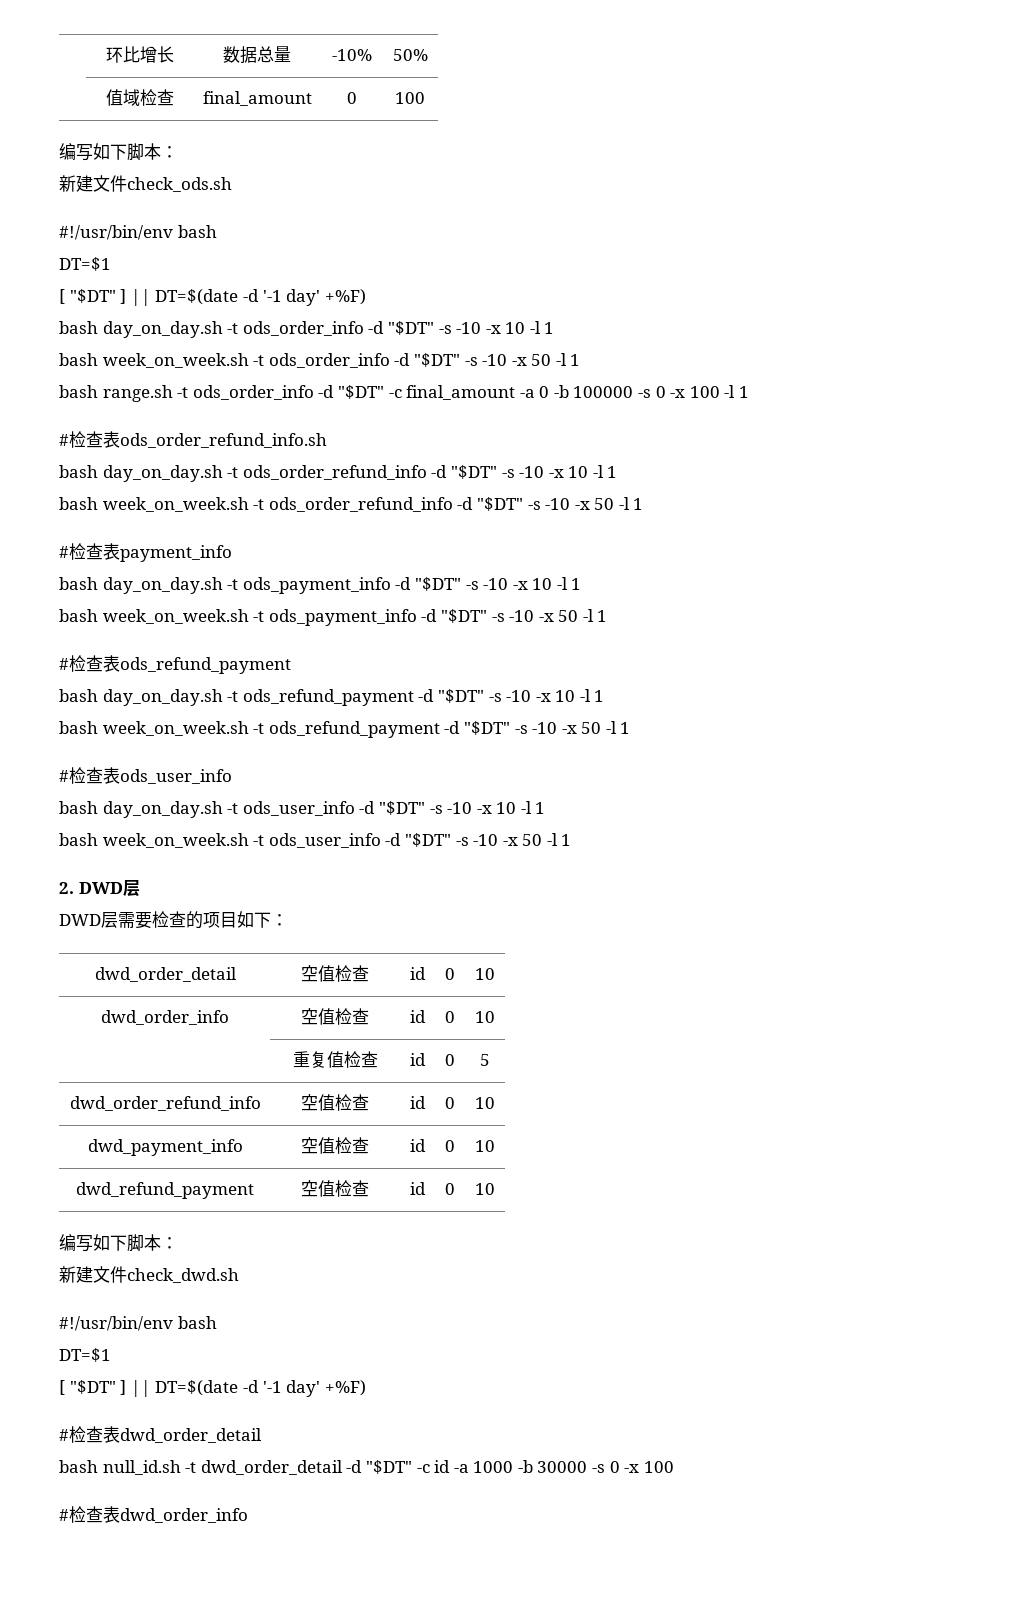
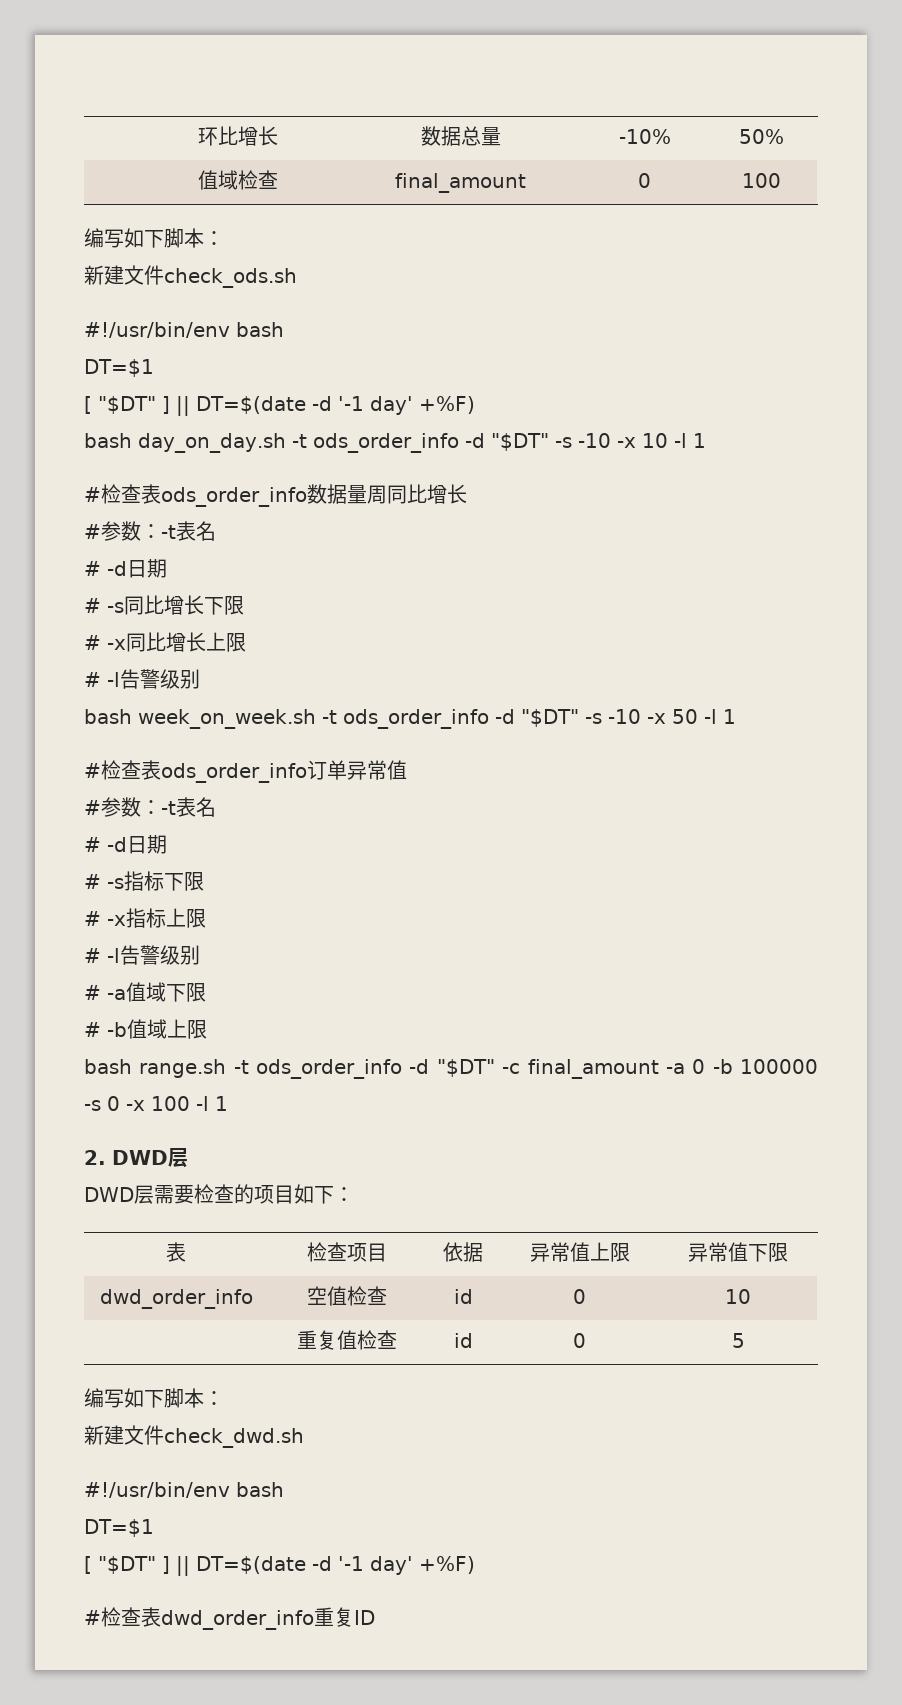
+ #检查表ods_order_info数据量周同比增长
+ #参数：-t表名
+ # -d日期
+ # -s同比增长下限
+ # -x同比增长上限
+ # -l告警级别
+ #检查表ods_order_info订单异常值
+ #参数：-t表名
+ # -d日期
+ # -s指标下限
+ # -x指标上限
+ # -l告警级别
+ # -a值域下限
+ # -b值域上限
- #检查表ods_order_refund_info.sh
- bash day_on_day.sh -t ods_order_refund_info -d "$DT" -s -10 -x 10 -l 1
- bash week_on_week.sh -t ods_order_refund_info -d "$DT" -s -10 -x 50 -l 1
- #检查表payment_info
- bash day_on_day.sh -t ods_payment_info -d "$DT" -s -10 -x 10 -l 1
- bash week_on_week.sh -t ods_payment_info -d "$DT" -s -10 -x 50 -l 1
- #检查表ods_refund_payment
- bash day_on_day.sh -t ods_refund_payment -d "$DT" -s -10 -x 10 -l 1
- bash week_on_week.sh -t ods_refund_payment -d "$DT" -s -10 -x 50 -l 1
- #检查表ods_user_info
- bash day_on_day.sh -t ods_user_info -d "$DT" -s -10 -x 10 -l 1
- bash week_on_week.sh -t ods_user_info -d "$DT" -s -10 -x 50 -l 1
- dwd_order_detail | 空值检查 | id | 0 | 10
+ 表 | 检查项目 | 依据 | 异常值上限 | 异常值下限
- dwd_order_refund_info | 空值检查 | id | 0 | 10
- dwd_payment_info | 空值检查 | id | 0 | 10
- dwd_refund_payment | 空值检查 | id | 0 | 10
- #检查表dwd_order_detail
- bash null_id.sh -t dwd_order_detail -d "$DT" -c id -a 1000 -b 30000 -s 0 -x 100
- #检查表dwd_order_info
+ #检查表dwd_order_info重复ID

